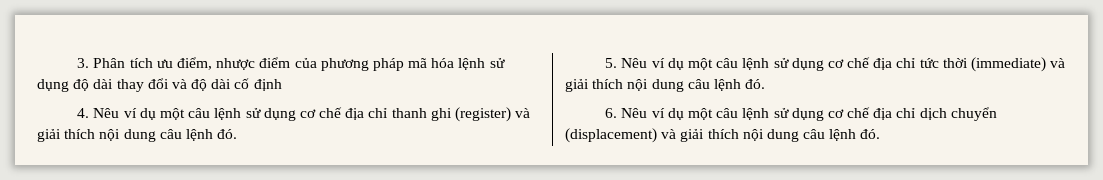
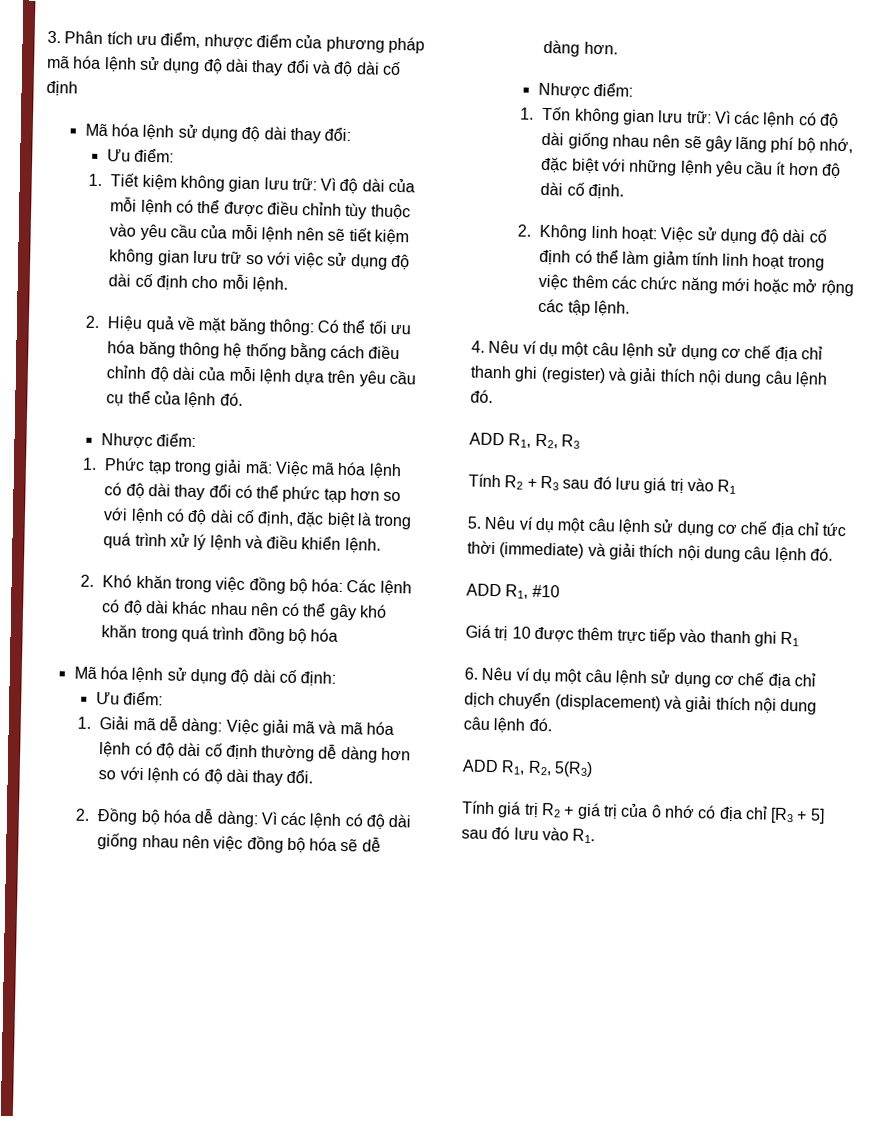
+ Mã hóa lệnh sử dụng độ dài thay đổi:
+ Ưu điểm:
+ 1. Tiết kiệm không gian lưu trữ: Vì độ dài của mỗi lệnh có thể được điều chỉnh tùy thuộc vào yêu cầu của mỗi lệnh nên sẽ tiết kiệm không gian lưu trữ so với việc sử dụng độ dài cố định cho mỗi lệnh.
+ 2. Hiệu quả về mặt băng thông: Có thể tối ưu hóa băng thông hệ thống bằng cách điều chỉnh độ dài của mỗi lệnh dựa trên yêu cầu cụ thể của lệnh đó.
+ Nhược điểm:
+ 1. Phức tạp trong giải mã: Việc mã hóa lệnh có độ dài thay đổi có thể phức tạp hơn so với lệnh có độ dài cố định, đặc biệt là trong quá trình xử lý lệnh và điều khiển lệnh.
+ 2. Khó khăn trong việc đồng bộ hóa: Các lệnh có độ dài khác nhau nên có thể gây khó khăn trong quá trình đồng bộ hóa
+ Mã hóa lệnh sử dụng độ dài cố định:
+ Ưu điểm:
+ 1. Giải mã dễ dàng: Việc giải mã và mã hóa lệnh có độ dài cố định thường dễ dàng hơn so với lệnh có độ dài thay đổi.
+ 2. Đồng bộ hóa dễ dàng: Vì các lệnh có độ dài giống nhau nên việc đồng bộ hóa sẽ dễ dàng hơn.
+ Nhược điểm:
+ 1. Tốn không gian lưu trữ: Vì các lệnh có độ dài giống nhau nên sẽ gây lãng phí bộ nhớ, đặc biệt với những lệnh yêu cầu ít hơn độ dài cố định.
+ 2. Không linh hoạt: Việc sử dụng độ dài cố định có thể làm giảm tính linh hoạt trong việc thêm các chức năng mới hoặc mở rộng các tập lệnh.
+ ADD R1, R2, R3
+ Tính R2 + R3 sau đó lưu giá trị vào R1
+ ADD R1, #10
+ Giá trị 10 được thêm trực tiếp vào thanh ghi R1
+ ADD R1, R2, 5(R3)
+ Tính giá trị R2 + giá trị của ô nhớ có địa chỉ [R3 + 5] sau đó lưu vào R1.

